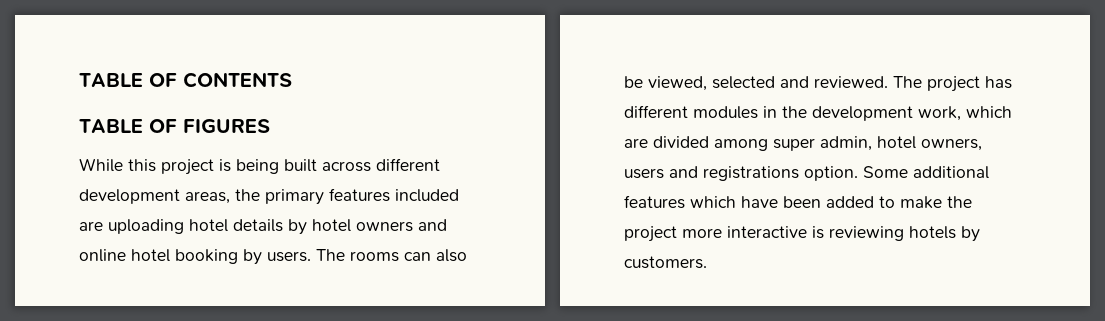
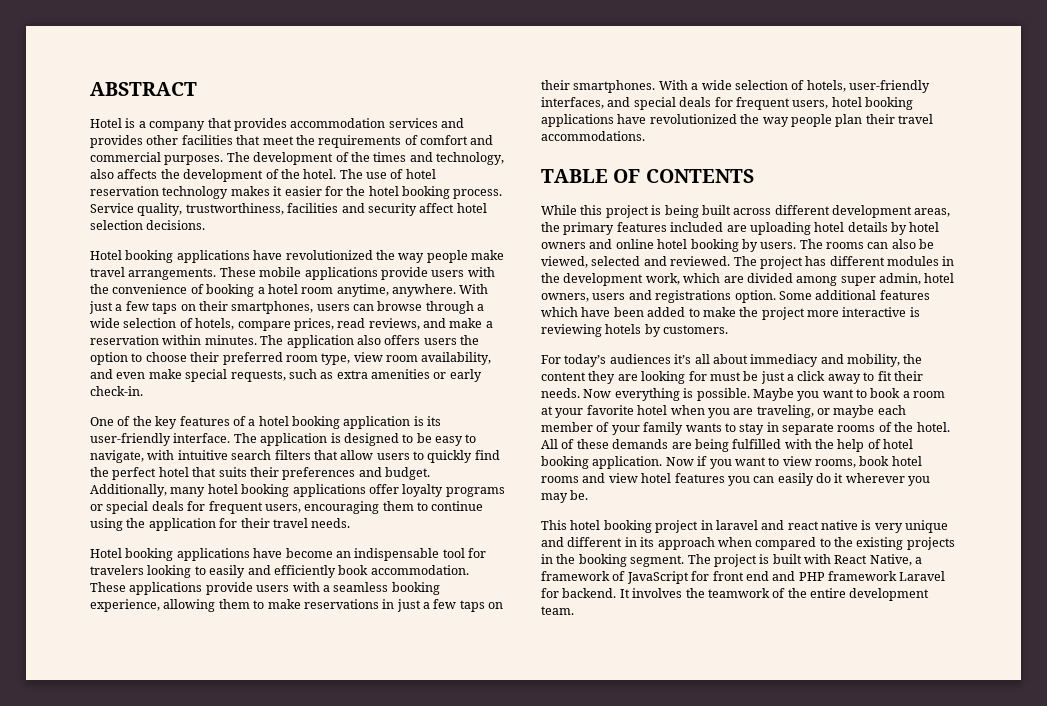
+ ABSTRACT
+ Hotel is a company that provides accommodation services and provides other facilities that meet the requirements of comfort and commercial purposes. The development of the times and technology, also affects the development of the hotel. The use of hotel reservation technology makes it easier for the hotel booking process. Service quality, trustworthiness, facilities and security affect hotel selection decisions.
+ Hotel booking applications have revolutionized the way people make travel arrangements. These mobile applications provide users with the convenience of booking a hotel room anytime, anywhere. With just a few taps on their smartphones, users can browse through a wide selection of hotels, compare prices, read reviews, and make a reservation within minutes. The application also offers users the option to choose their preferred room type, view room availability, and even make special requests, such as extra amenities or early check-in.
+ One of the key features of a hotel booking application is its user-friendly interface. The application is designed to be easy to navigate, with intuitive search filters that allow users to quickly find the perfect hotel that suits their preferences and budget. Additionally, many hotel booking applications offer loyalty programs or special deals for frequent users, encouraging them to continue using the application for their travel needs.
+ Hotel booking applications have become an indispensable tool for travelers looking to easily and efficiently book accommodation. These applications provide users with a seamless booking experience, allowing them to make reservations in just a few taps on their smartphones. With a wide selection of hotels, user-friendly interfaces, and special deals for frequent users, hotel booking applications have revolutionized the way people plan their travel accommodations.
- TABLE OF FIGURES
+ For today’s audiences it’s all about immediacy and mobility, the content they are looking for must be just a click away to fit their needs. Now everything is possible. Maybe you want to book a room at your favorite hotel when you are traveling, or maybe each member of your family wants to stay in separate rooms of the hotel. All of these demands are being fulfilled with the help of hotel booking application. Now if you want to view rooms, book hotel rooms and view hotel features you can easily do it wherever you may be.
+ This hotel booking project in laravel and react native is very unique and different in its approach when compared to the existing projects in the booking segment. The project is built with React Native, a framework of JavaScript for front end and PHP framework Laravel for backend. It involves the teamwork of the entire development team.

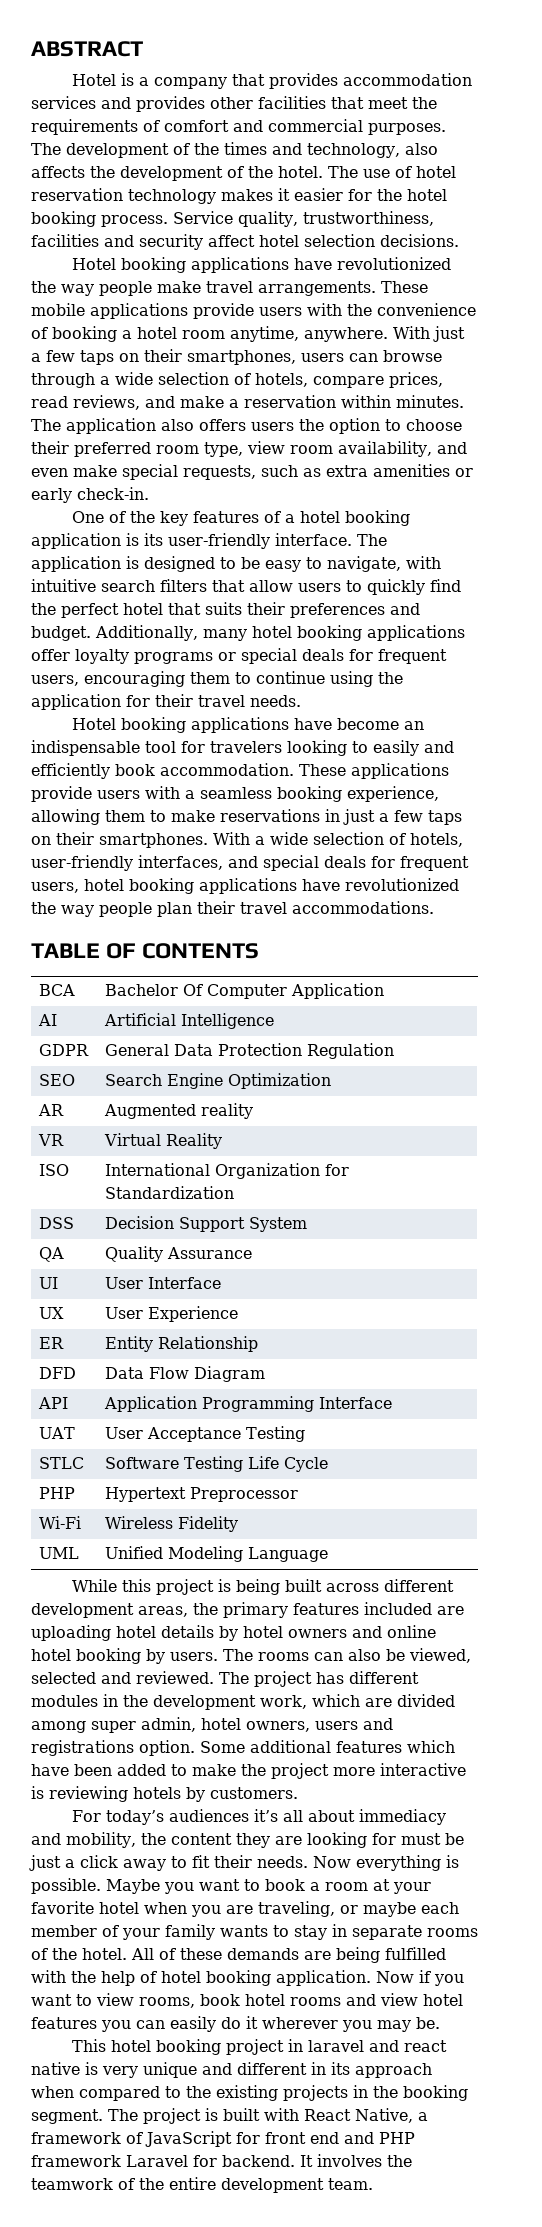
+ BCA | Bachelor Of Computer Application
+ AI | Artificial Intelligence
+ GDPR | General Data Protection Regulation
+ SEO | Search Engine Optimization
+ AR | Augmented reality
+ VR | Virtual Reality
+ ISO | International Organization for Standardization
+ DSS | Decision Support System
+ QA | Quality Assurance
+ UI | User Interface
+ UX | User Experience
+ ER | Entity Relationship
+ DFD | Data Flow Diagram
+ API | Application Programming Interface
+ UAT | User Acceptance Testing
+ STLC | Software Testing Life Cycle
+ PHP | Hypertext Preprocessor
+ Wi-Fi | Wireless Fidelity
+ UML | Unified Modeling Language

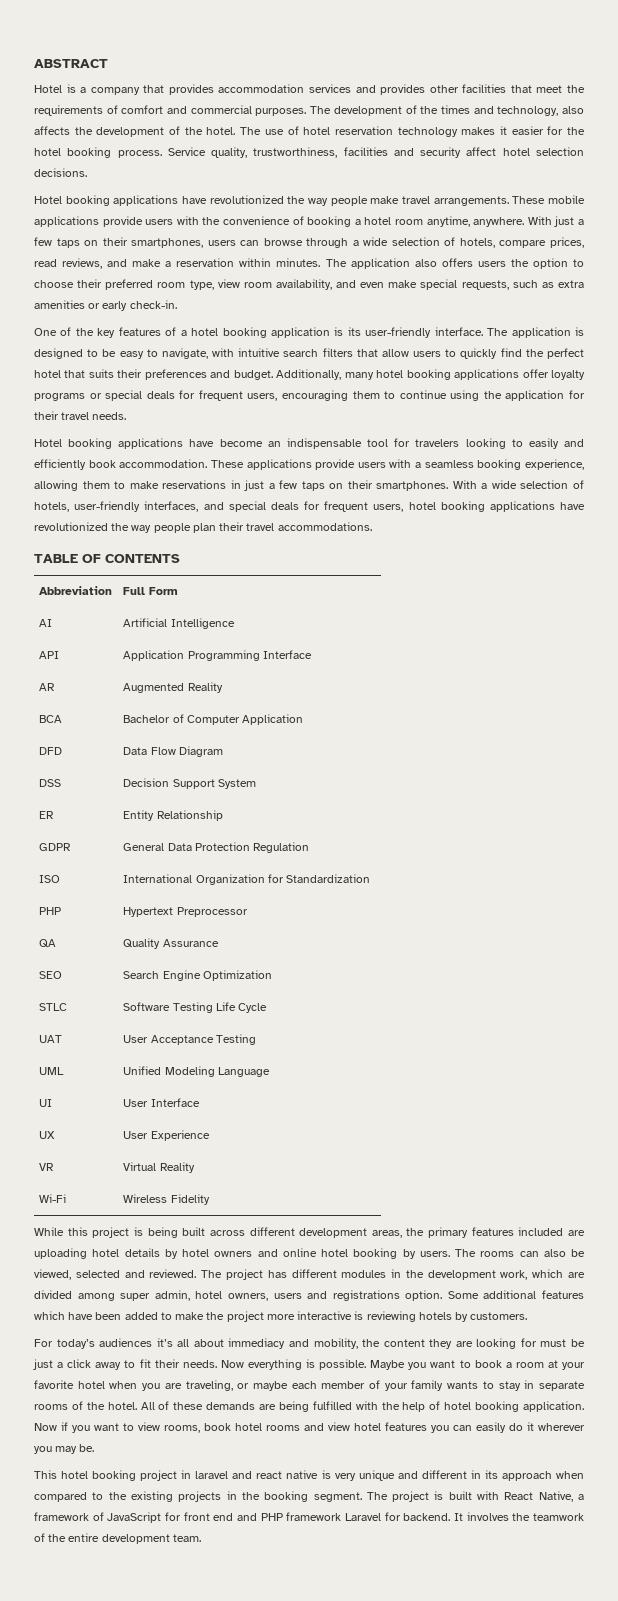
- BCA | Bachelor Of Computer Application
+ Abbreviation | Full Form
  AI | Artificial Intelligence
+ API | Application Programming Interface
+ AR | Augmented Reality
+ BCA | Bachelor of Computer Application
+ DFD | Data Flow Diagram
+ DSS | Decision Support System
+ ER | Entity Relationship
- SEO | Search Engine Optimization
- AR | Augmented reality
- VR | Virtual Reality
- DSS | Decision Support System
+ PHP | Hypertext Preprocessor
+ SEO | Search Engine Optimization
+ STLC | Software Testing Life Cycle
+ UAT | User Acceptance Testing
+ UML | Unified Modeling Language
- ER | Entity Relationship
- DFD | Data Flow Diagram
- API | Application Programming Interface
- UAT | User Acceptance Testing
- STLC | Software Testing Life Cycle
- PHP | Hypertext Preprocessor
+ VR | Virtual Reality
- UML | Unified Modeling Language

